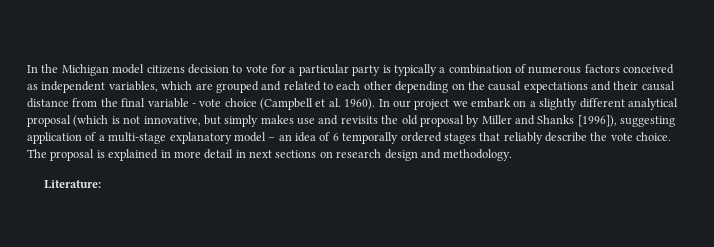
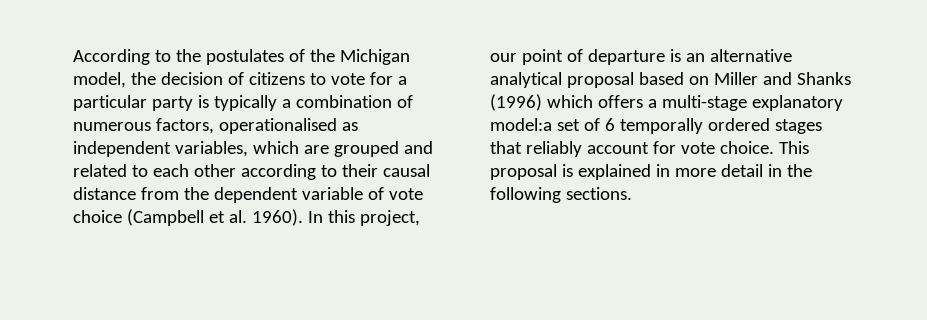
- In the Michigan model citizens decision to vote for a particular party is typically a combination of numerous factors conceived as independent variables, which are grouped and related to each other depending on the causal expectations and their causal distance from the final variable - vote choice (Campbell et al. 1960).
+ According to the postulates of the Michigan model, the decision of citizens to vote for a particular party is typically a combination of numerous factors, operationalised as independent variables, which are grouped and related to each other according to their causal distance from the dependent variable of vote choice (Campbell et al. 1960).
- In our project we embark on a slightly different analytical proposal (which is not innovative, but simply makes use and revisits the old proposal by Miller and Shanks [1996]), suggesting application of a multi-stage explanatory model – an idea of 6 temporally ordered stages that reliably describe the vote choice.
+ In this project, our point of departure is an alternative analytical proposal based on Miller and Shanks (1996) which offers a multi-stage explanatory model:a set of 6 temporally ordered stages that reliably account for vote choice.
- The proposal is explained in more detail in next sections on research design and methodology.
- Literature:
+ This proposal is explained in more detail in the following sections.

